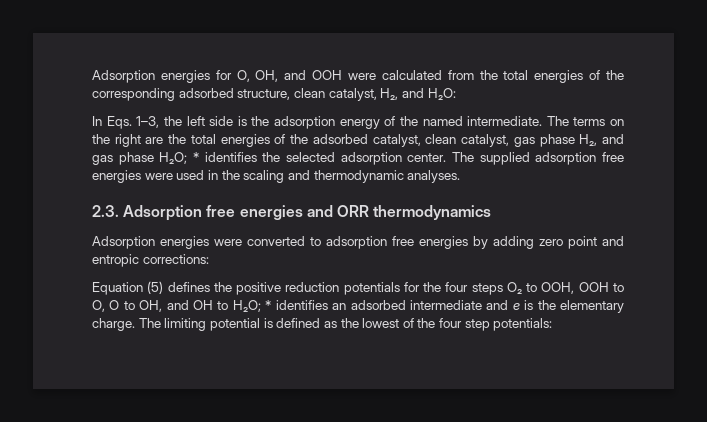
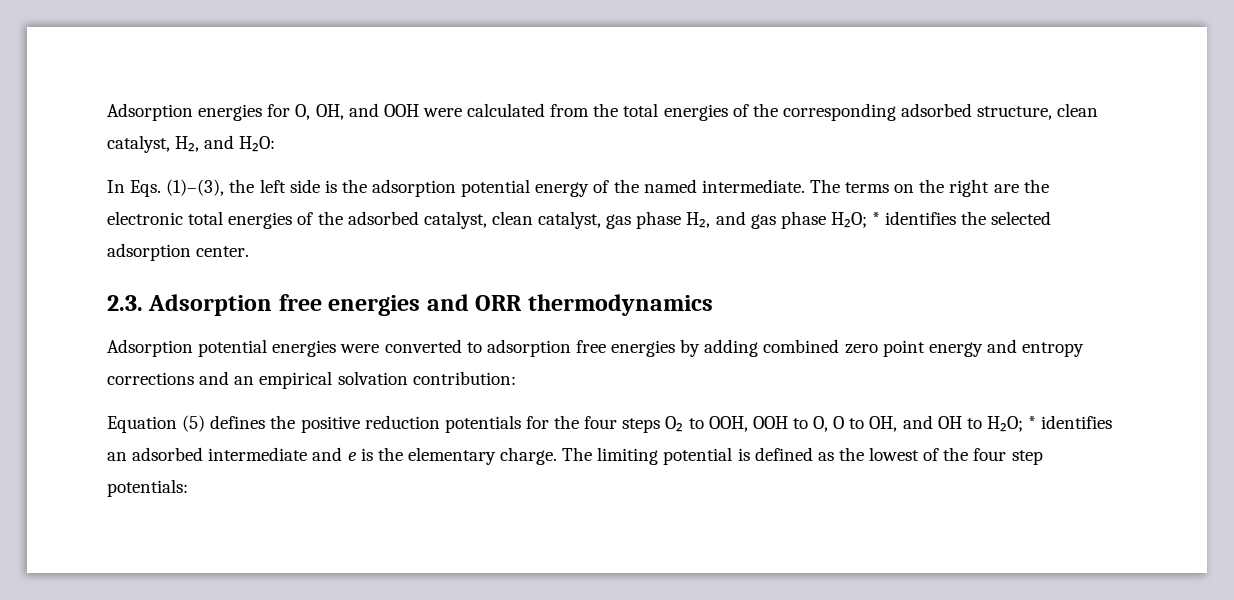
- In Eqs. 1–3, the left side is the adsorption energy of the named intermediate.
+ In Eqs. (1)–(3), the left side is the adsorption potential energy of the named intermediate.
- The terms on the right are the total energies of the adsorbed catalyst, clean catalyst, gas phase H₂, and gas phase H₂O; * identifies the selected adsorption center. The supplied adsorption free energies were used in the scaling and thermodynamic analyses.
+ The terms on the right are the electronic total energies of the adsorbed catalyst, clean catalyst, gas phase H₂, and gas phase H₂O; * identifies the selected adsorption center.
- Adsorption energies were converted to adsorption free energies by adding zero point and entropic corrections:
+ Adsorption potential energies were converted to adsorption free energies by adding combined zero point energy and entropy corrections and an empirical solvation contribution:

